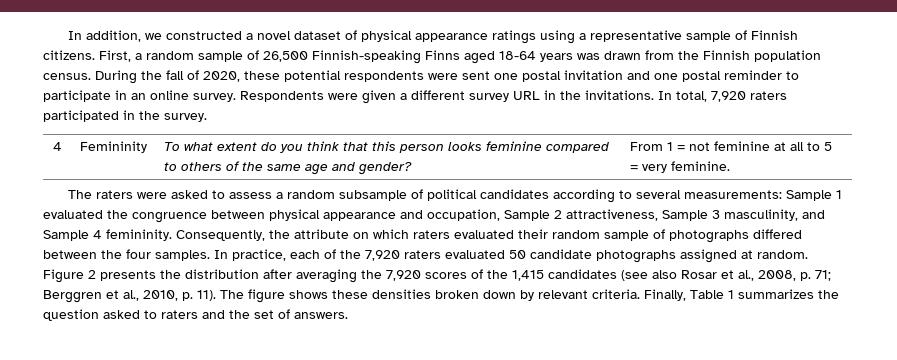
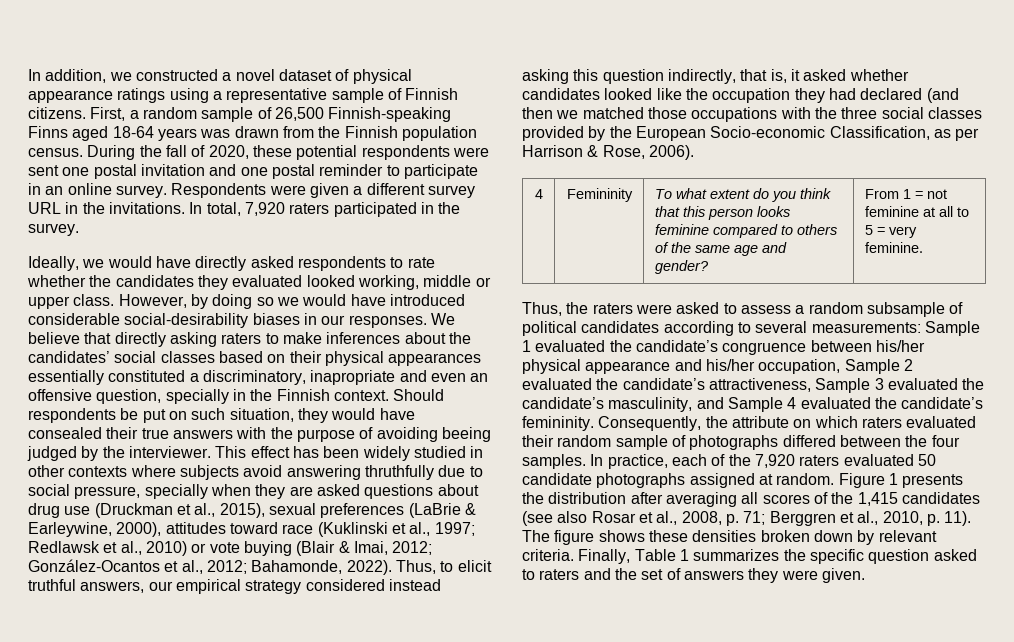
+ Ideally, we would have directly asked respondents to rate whether the candidates they evaluated looked working, middle or upper class. However, by doing so we would have introduced considerable social-desirability biases in our responses. We believe that directly asking raters to make inferences about the candidates’ social classes based on their physical appearances essentially constituted a discriminatory, inapropriate and even an offensive question, specially in the Finnish context. Should respondents be put on such situation, they would have consealed their true answers with the purpose of avoiding beeing judged by the interviewer. This effect has been widely studied in other contexts where subjects avoid answering thruthfully due to social pressure, specially when they are asked questions about drug use (Druckman et al., 2015), sexual preferences (LaBrie & Earleywine, 2000), attitudes toward race (Kuklinski et al., 1997; Redlawsk et al., 2010) or vote buying (Blair & Imai, 2012; González-Ocantos et al., 2012; Bahamonde, 2022). Thus, to elicit truthful answers, our empirical strategy considered instead asking this question indirectly, that is, it asked whether candidates looked like the occupation they had declared (and then we matched those occupations with the three social classes provided by the European Socio-economic Classification, as per Harrison & Rose, 2006).
- The raters were asked to assess a random subsample of political candidates according to several measurements: Sample 1 evaluated the congruence between physical appearance and occupation, Sample 2 attractiveness, Sample 3 masculinity, and Sample 4 femininity.
+ Thus, the raters were asked to assess a random subsample of political candidates according to several measurements: Sample 1 evaluated the candidate’s congruence between his/her physical appearance and his/her occupation, Sample 2 evaluated the candidate’s attractiveness, Sample 3 evaluated the candidate’s masculinity, and Sample 4 evaluated the candidate’s femininity.
- Figure 2 presents the distribution after averaging the 7,920 scores of the 1,415 candidates (see also Rosar et al., 2008, p. 71; Berggren et al., 2010, p. 11).
+ Figure 1 presents the distribution after averaging all scores of the 1,415 candidates (see also Rosar et al., 2008, p. 71; Berggren et al., 2010, p. 11).
- Finally, Table 1 summarizes the question asked to raters and the set of answers.
+ Finally, Table 1 summarizes the specific question asked to raters and the set of answers they were given.

